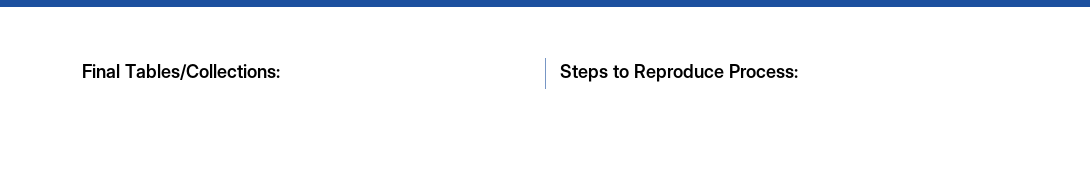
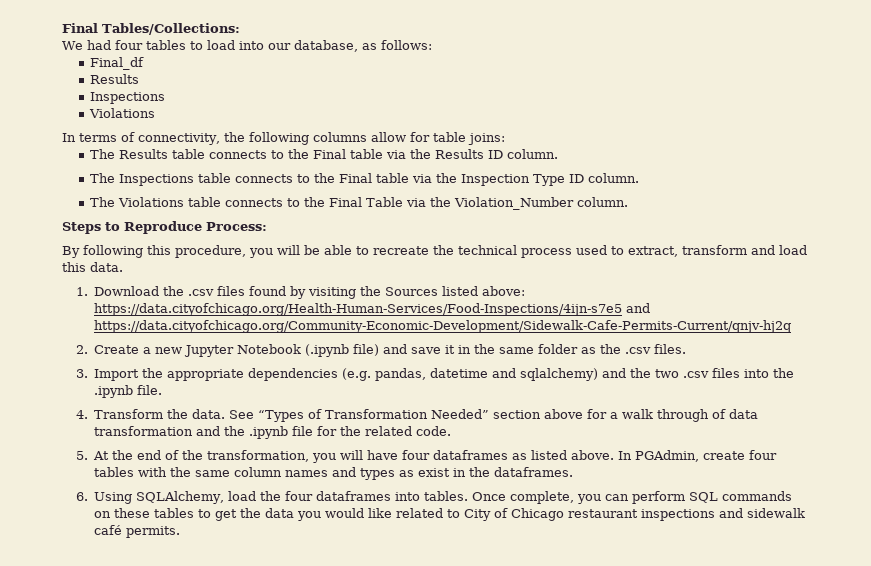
+ We had four tables to load into our database, as follows:
+ Final_df
+ Results
+ Inspections
+ Violations
+ In terms of connectivity, the following columns allow for table joins:
+ The Results table connects to the Final table via the Results ID column.
+ The Inspections table connects to the Final table via the Inspection Type ID column.
+ The Violations table connects to the Final Table via the Violation_Number column.
  Steps to Reproduce Process:
+ By following this procedure, you will be able to recreate the technical process used to extract, transform and load this data.
+ 1. Download the .csv files found by visiting the Sources listed above: https://data.cityofchicago.org/Health-Human-Services/Food-Inspections/4ijn-s7e5 and https://data.cityofchicago.org/Community-Economic-Development/Sidewalk-Cafe-Permits-Current/qnjv-hj2q
+ 2. Create a new Jupyter Notebook (.ipynb file) and save it in the same folder as the .csv files.
+ 3. Import the appropriate dependencies (e.g. pandas, datetime and sqlalchemy) and the two .csv files into the .ipynb file.
+ 4. Transform the data. See “Types of Transformation Needed” section above for a walk through of data transformation and the .ipynb file for the related code.
+ 5. At the end of the transformation, you will have four dataframes as listed above. In PGAdmin, create four tables with the same column names and types as exist in the dataframes.
+ 6. Using SQLAlchemy, load the four dataframes into tables. Once complete, you can perform SQL commands on these tables to get the data you would like related to City of Chicago restaurant inspections and sidewalk café permits.

